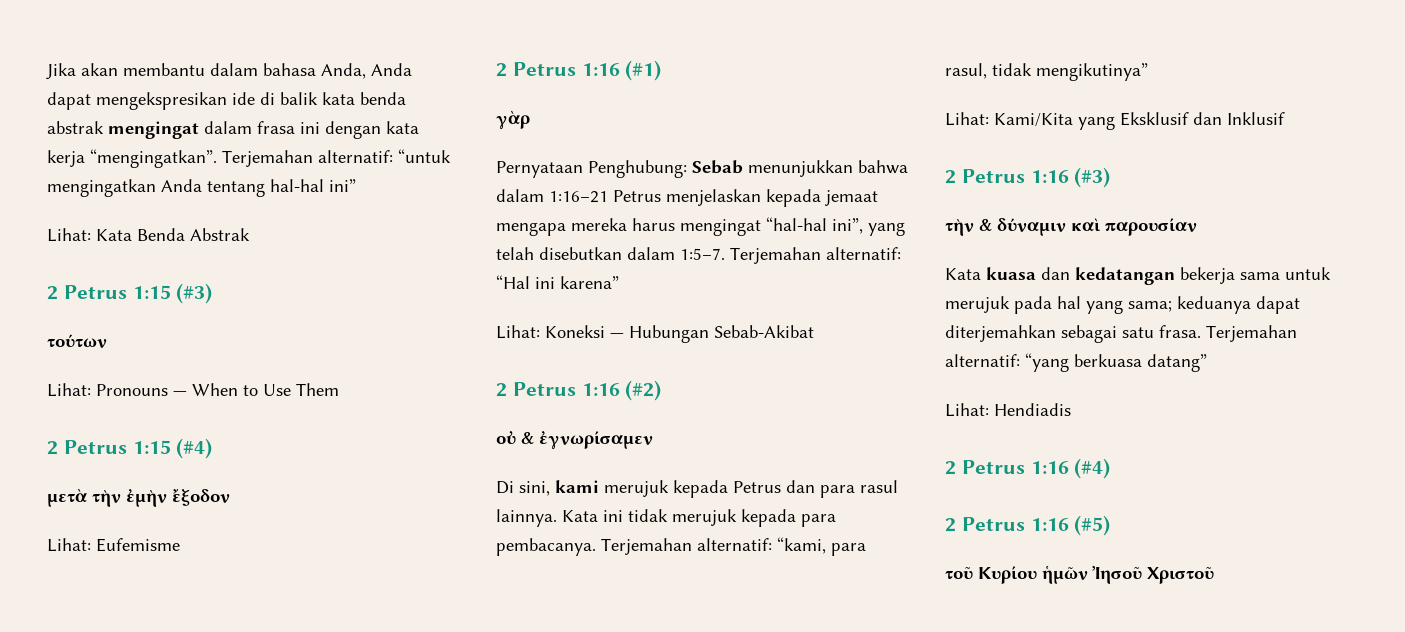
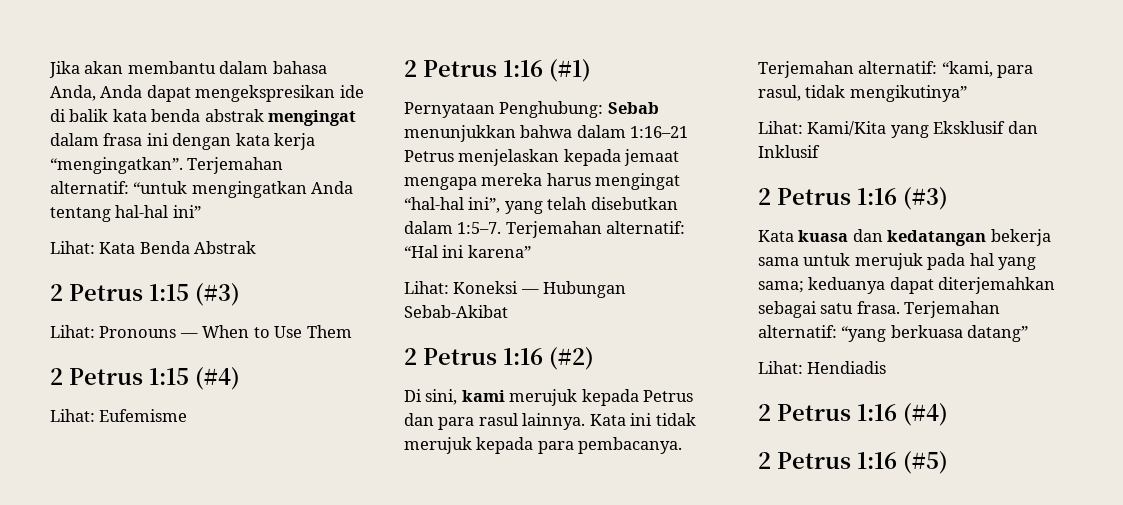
- τούτων
- μετὰ τὴν ἐμὴν ἔξοδον
- γὰρ
- οὐ & ἐγνωρίσαμεν
- τὴν & δύναμιν καὶ παρουσίαν
- τοῦ Κυρίου ἡμῶν Ἰησοῦ Χριστοῦ

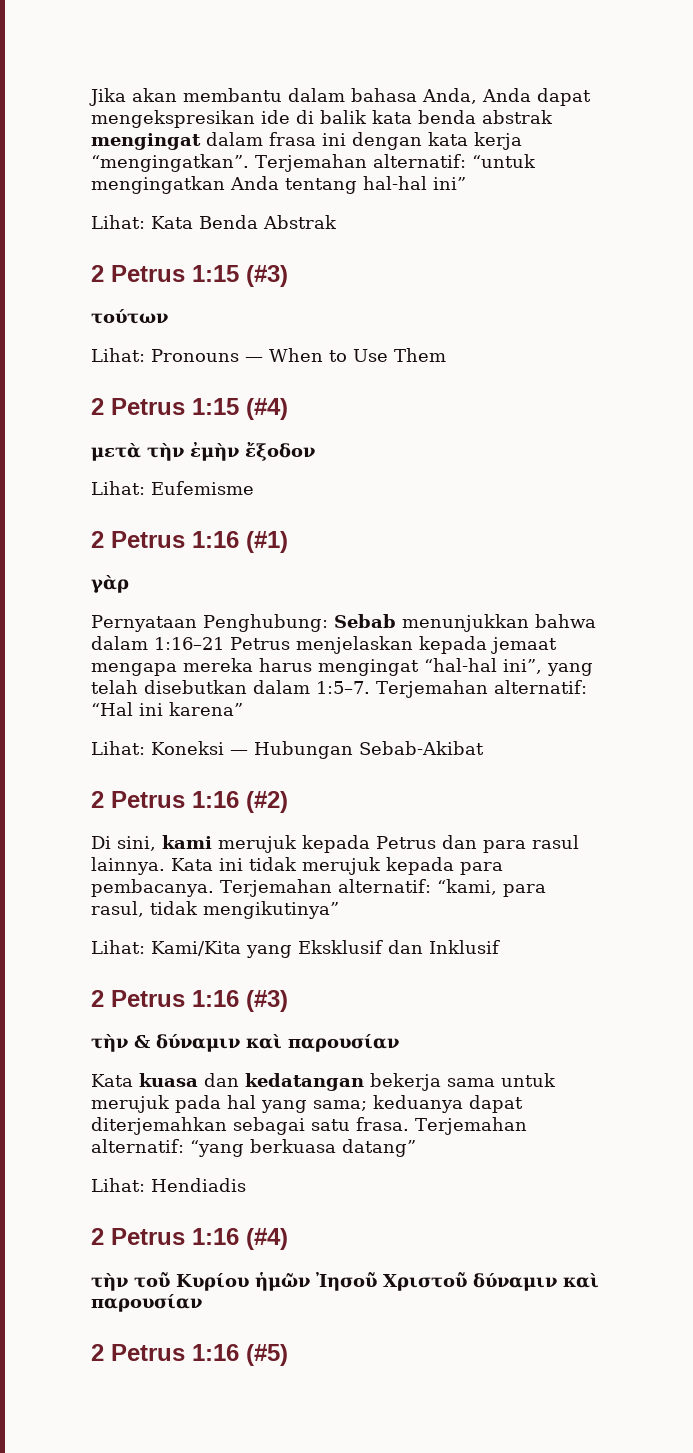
+ τούτων
+ μετὰ τὴν ἐμὴν ἔξοδον
+ γὰρ
+ τὴν & δύναμιν καὶ παρουσίαν
+ τὴν τοῦ Κυρίου ἡμῶν Ἰησοῦ Χριστοῦ δύναμιν καὶ παρουσίαν

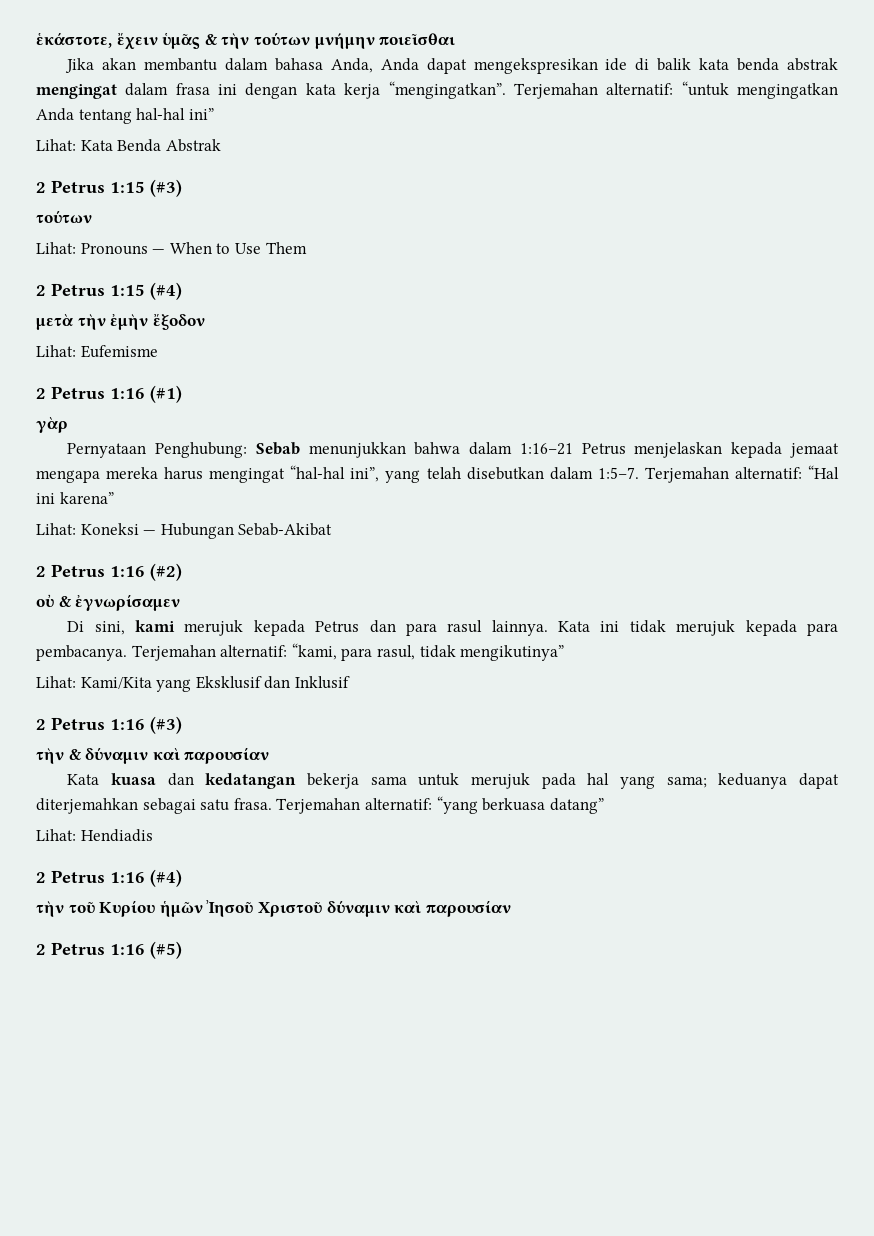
+ ἑκάστοτε, ἔχειν ὑμᾶς & τὴν τούτων μνήμην ποιεῖσθαι
+ οὐ & ἐγνωρίσαμεν

